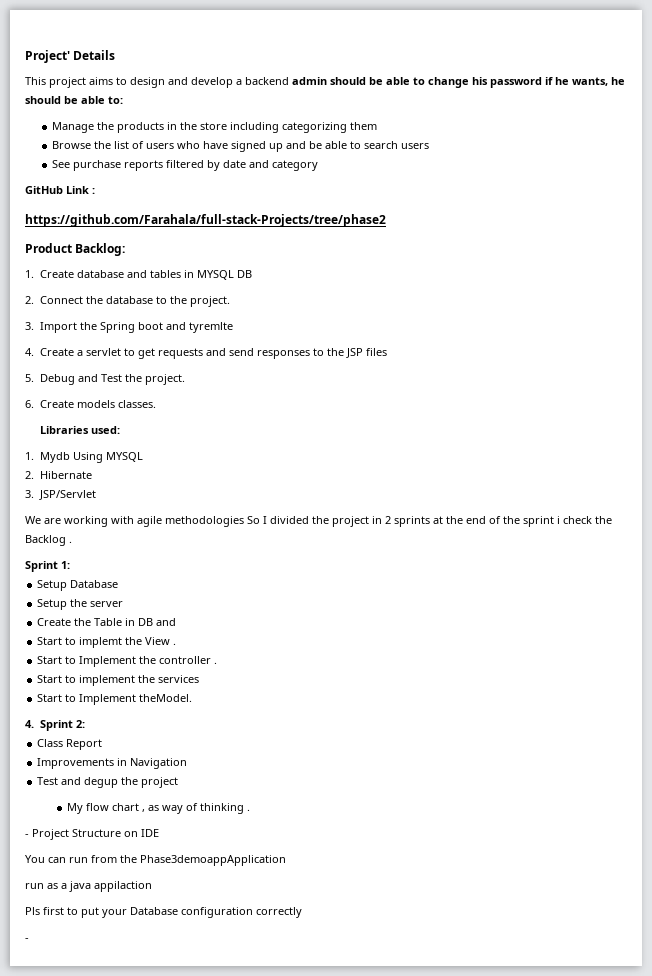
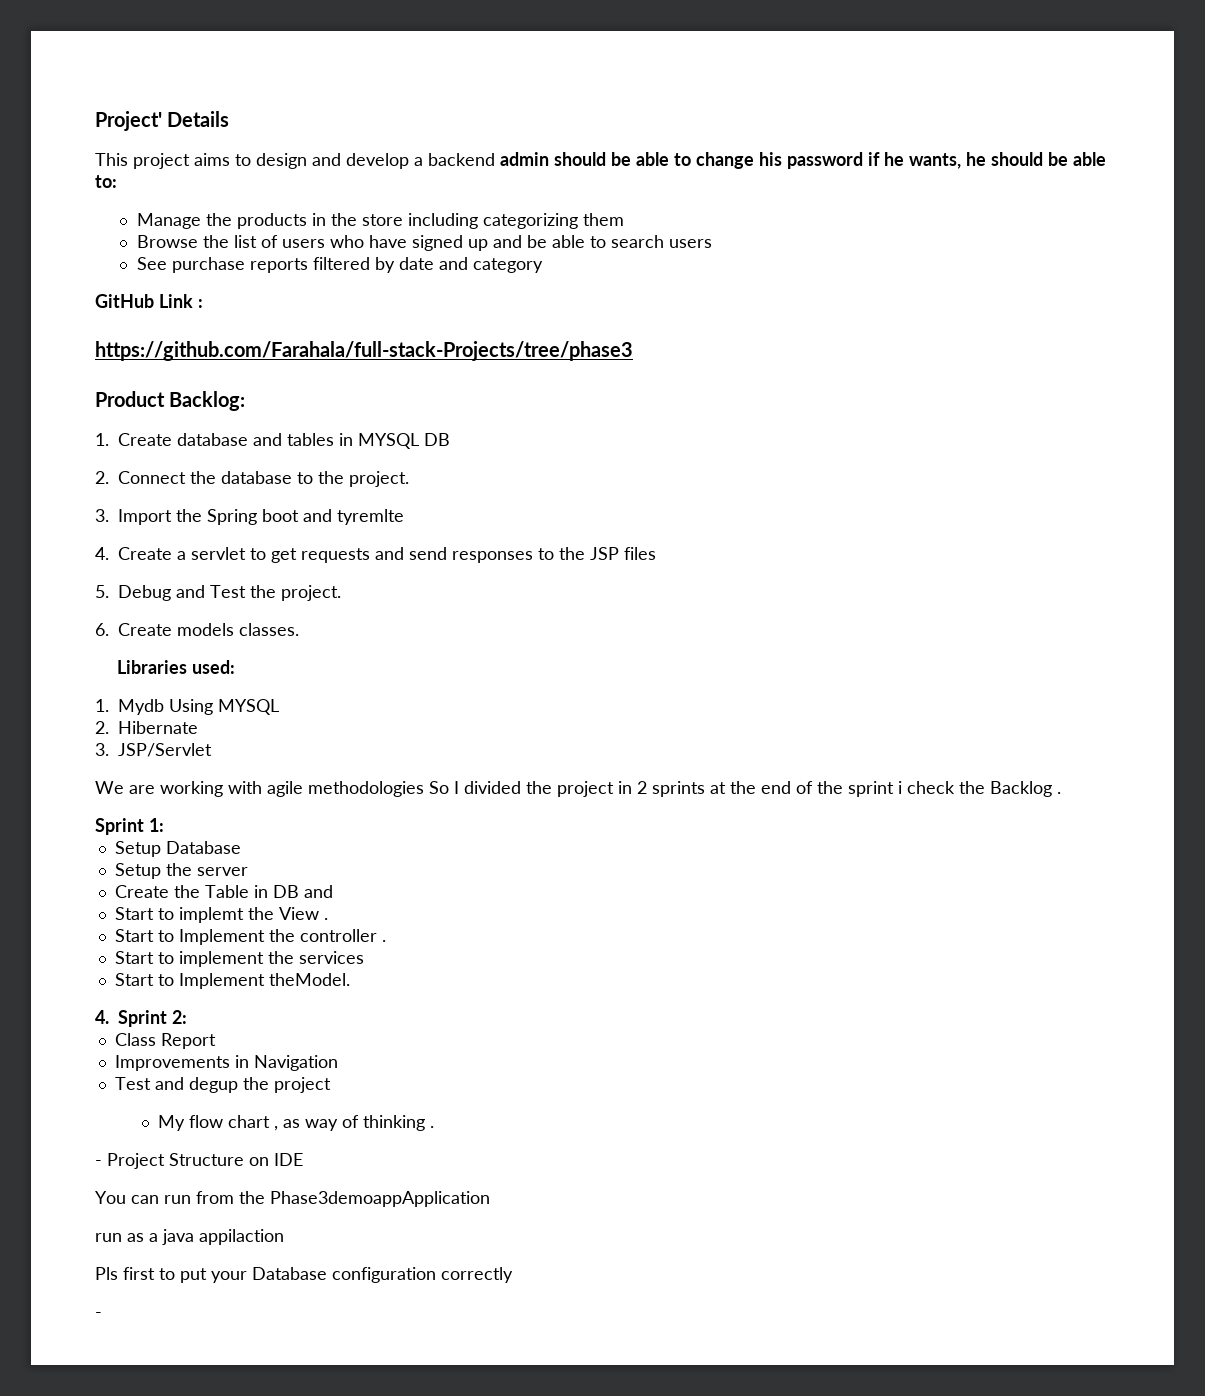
- https://github.com/Farahala/full-stack-Projects/tree/phase2
+ https://github.com/Farahala/full-stack-Projects/tree/phase3

